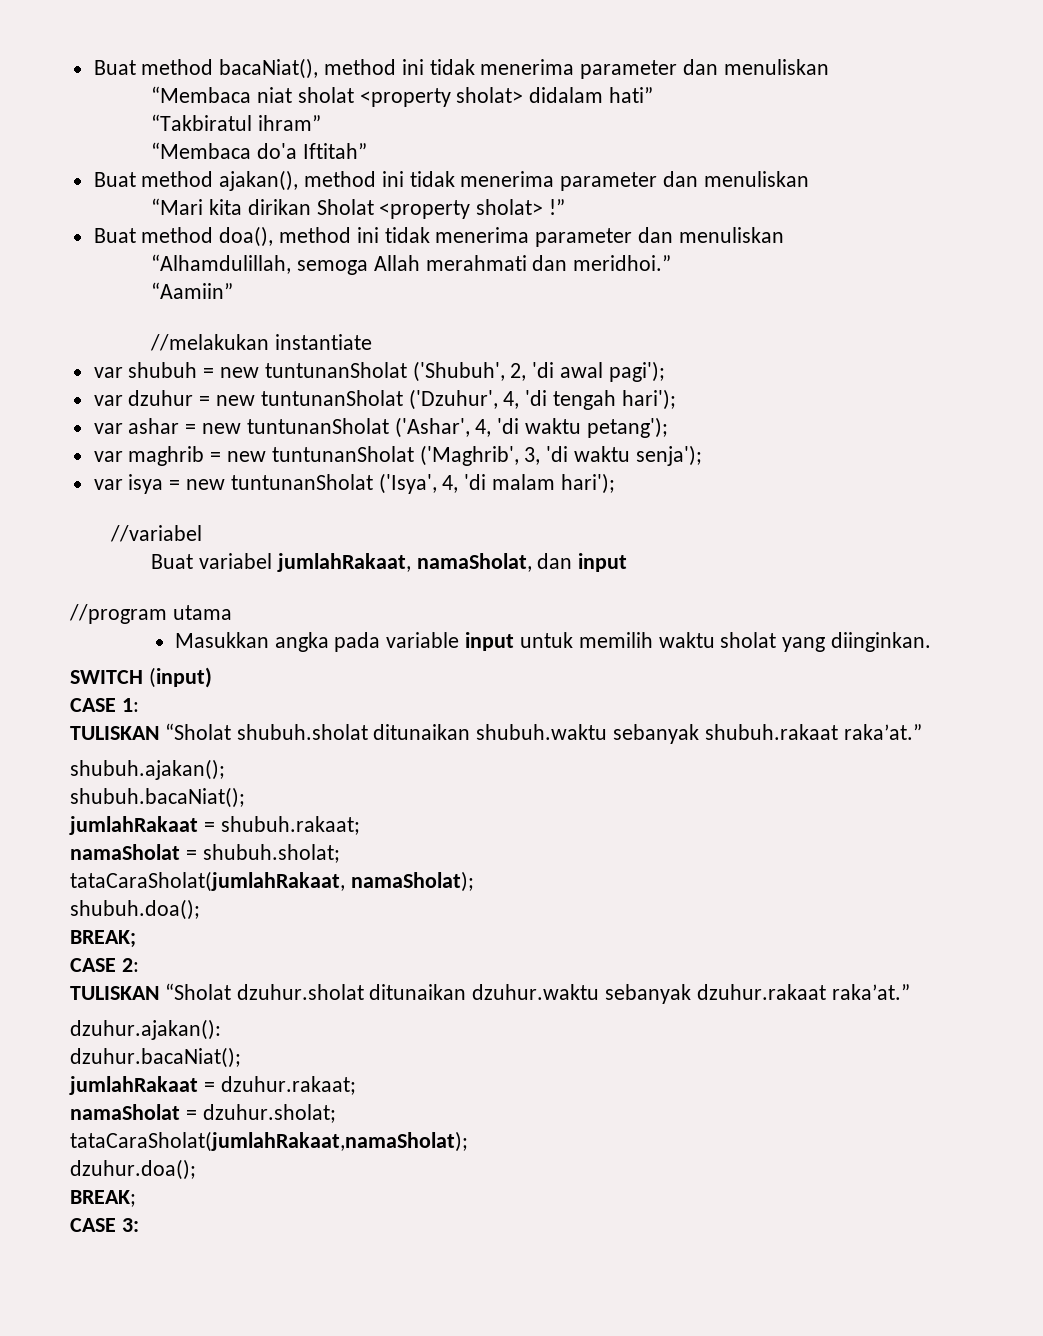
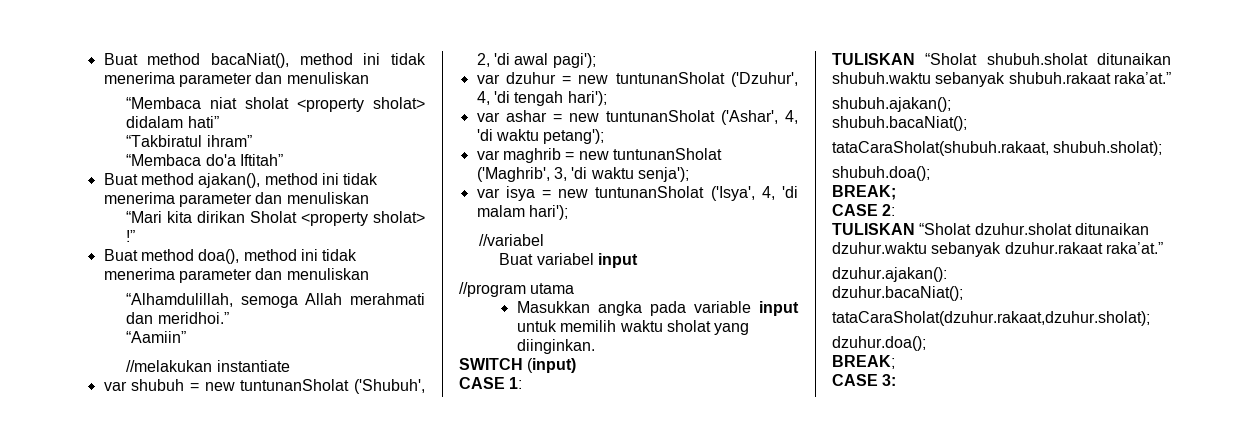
- Buat variabel jumlahRakaat, namaSholat, dan input
+ Buat variabel input
- jumlahRakaat = shubuh.rakaat;
- namaSholat = shubuh.sholat;
- tataCaraSholat(jumlahRakaat, namaSholat);
+ tataCaraSholat(shubuh.rakaat, shubuh.sholat);
- jumlahRakaat = dzuhur.rakaat;
- namaSholat = dzuhur.sholat;
- tataCaraSholat(jumlahRakaat,namaSholat);
+ tataCaraSholat(dzuhur.rakaat,dzuhur.sholat);

